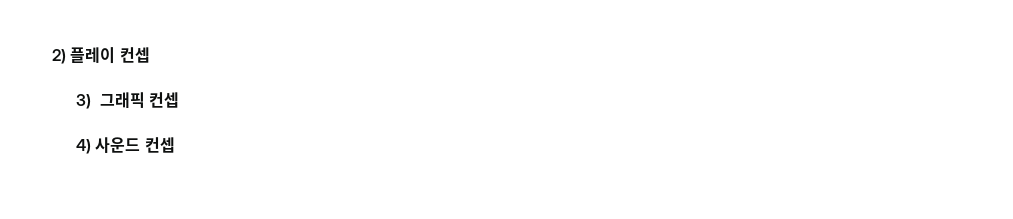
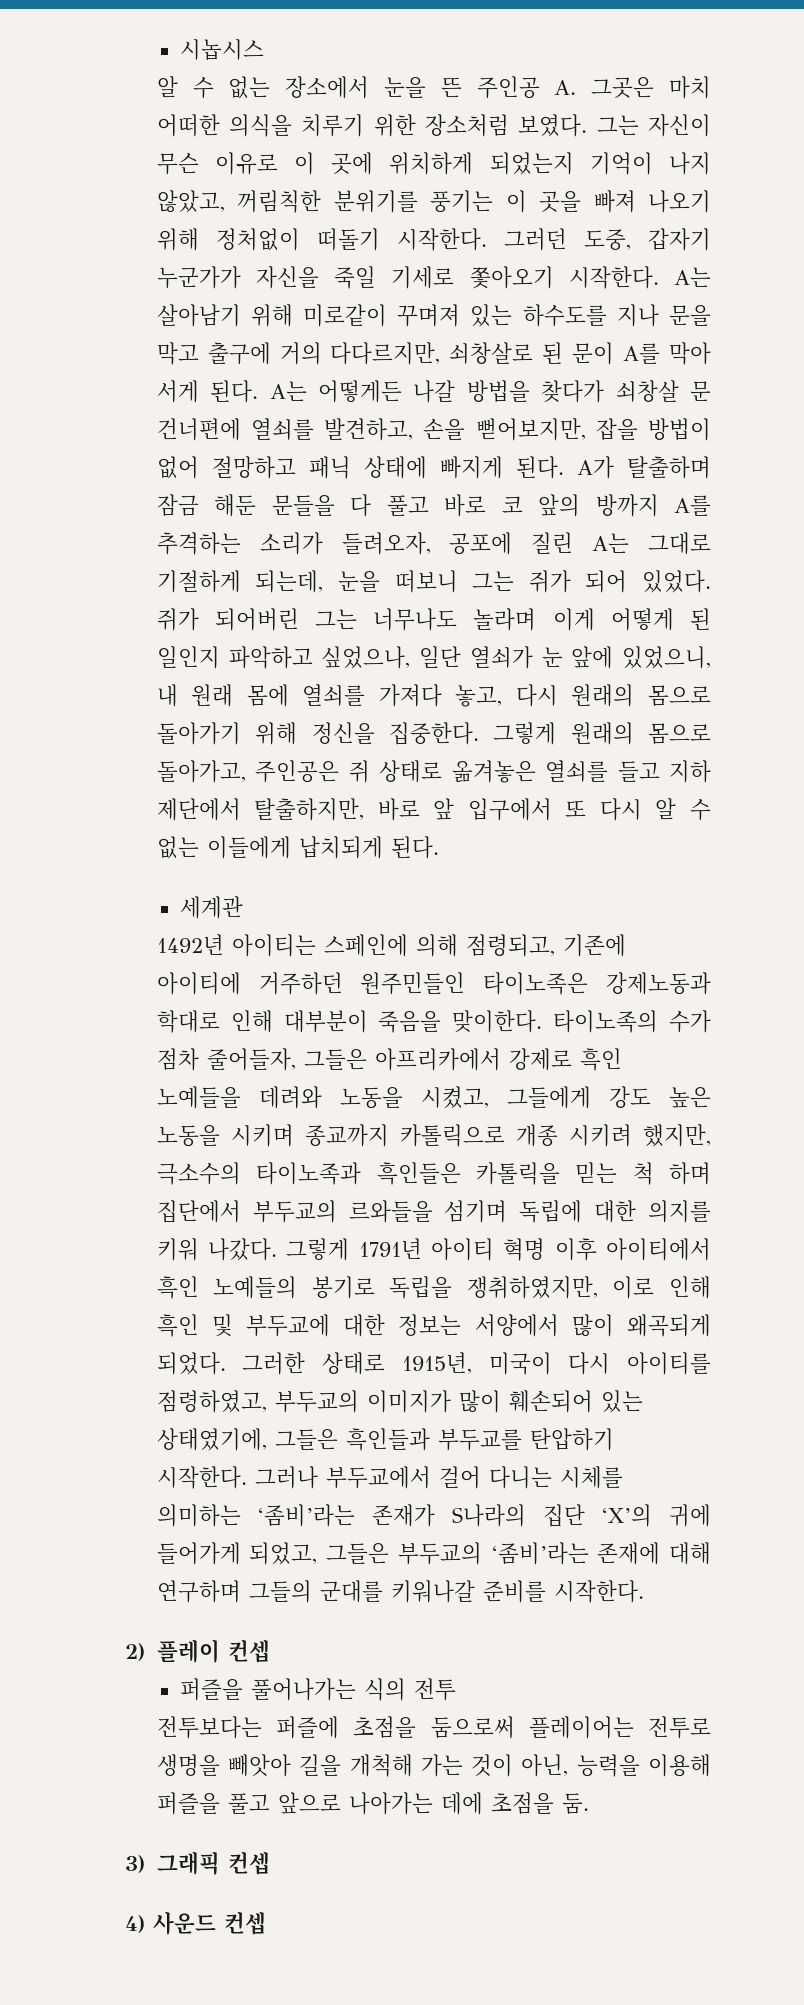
+ 시놉시스
+ 알 수 없는 장소에서 눈을 뜬 주인공 A. 그곳은 마치 어떠한 의식을 치루기 위한 장소처럼 보였다. 그는 자신이 무슨 이유로 이 곳에 위치하게 되었는지 기억이 나지 않았고, 꺼림칙한 분위기를 풍기는 이 곳을 빠져 나오기 위해 정처없이 떠돌기 시작한다. 그러던 도중, 갑자기 누군가가 자신을 죽일 기세로 쫓아오기 시작한다. A는 살아남기 위해 미로같이 꾸며져 있는 하수도를 지나 문을 막고 출구에 거의 다다르지만, 쇠창살로 된 문이 A를 막아 서게 된다. A는 어떻게든 나갈 방법을 찾다가 쇠창살 문 건너편에 열쇠를 발견하고, 손을 뻗어보지만, 잡을 방법이 없어 절망하고 패닉 상태에 빠지게 된다. A가 탈출하며 잠금 해둔 문들을 다 풀고 바로 코 앞의 방까지 A를 추격하는 소리가 들려오자, 공포에 질린 A는 그대로 기절하게 되는데, 눈을 떠보니 그는 쥐가 되어 있었다. 쥐가 되어버린 그는 너무나도 놀라며 이게 어떻게 된 일인지 파악하고 싶었으나, 일단 열쇠가 눈 앞에 있었으니, 내 원래 몸에 열쇠를 가져다 놓고, 다시 원래의 몸으로 돌아가기 위해 정신을 집중한다. 그렇게 원래의 몸으로 돌아가고, 주인공은 쥐 상태로 옮겨놓은 열쇠를 들고 지하 제단에서 탈출하지만, 바로 앞 입구에서 또 다시 알 수 없는 이들에게 납치되게 된다.
+ 세계관
+ 1492년 아이티는 스페인에 의해 점령되고, 기존에 아이티에 거주하던 원주민들인 타이노족은 강제노동과 학대로 인해 대부분이 죽음을 맞이한다. 타이노족의 수가 점차 줄어들자, 그들은 아프리카에서 강제로 흑인 노예들을 데려와 노동을 시켰고, 그들에게 강도 높은 노동을 시키며 종교까지 카톨릭으로 개종 시키려 했지만, 극소수의 타이노족과 흑인들은 카톨릭을 믿는 척 하며 집단에서 부두교의 르와들을 섬기며 독립에 대한 의지를 키워 나갔다. 그렇게 1791년 아이티 혁명 이후 아이티에서 흑인 노예들의 봉기로 독립을 쟁취하였지만, 이로 인해 흑인 및 부두교에 대한 정보는 서양에서 많이 왜곡되게 되었다. 그러한 상태로 1915년, 미국이 다시 아이티를 점령하였고, 부두교의 이미지가 많이 훼손되어 있는 상태였기에, 그들은 흑인들과 부두교를 탄압하기 시작한다. 그러나 부두교에서 걸어 다니는 시체를 의미하는 ‘좀비’라는 존재가 S나라의 집단 ‘X’의 귀에 들어가게 되었고, 그들은 부두교의 ‘좀비’라는 존재에 대해 연구하며 그들의 군대를 키워나갈 준비를 시작한다.
  2) 플레이 컨셉
+ 퍼즐을 풀어나가는 식의 전투
+ 전투보다는 퍼즐에 초점을 둠으로써 플레이어는 전투로 생명을 빼앗아 길을 개척해 가는 것이 아닌, 능력을 이용해 퍼즐을 풀고 앞으로 나아가는 데에 초점을 둠.

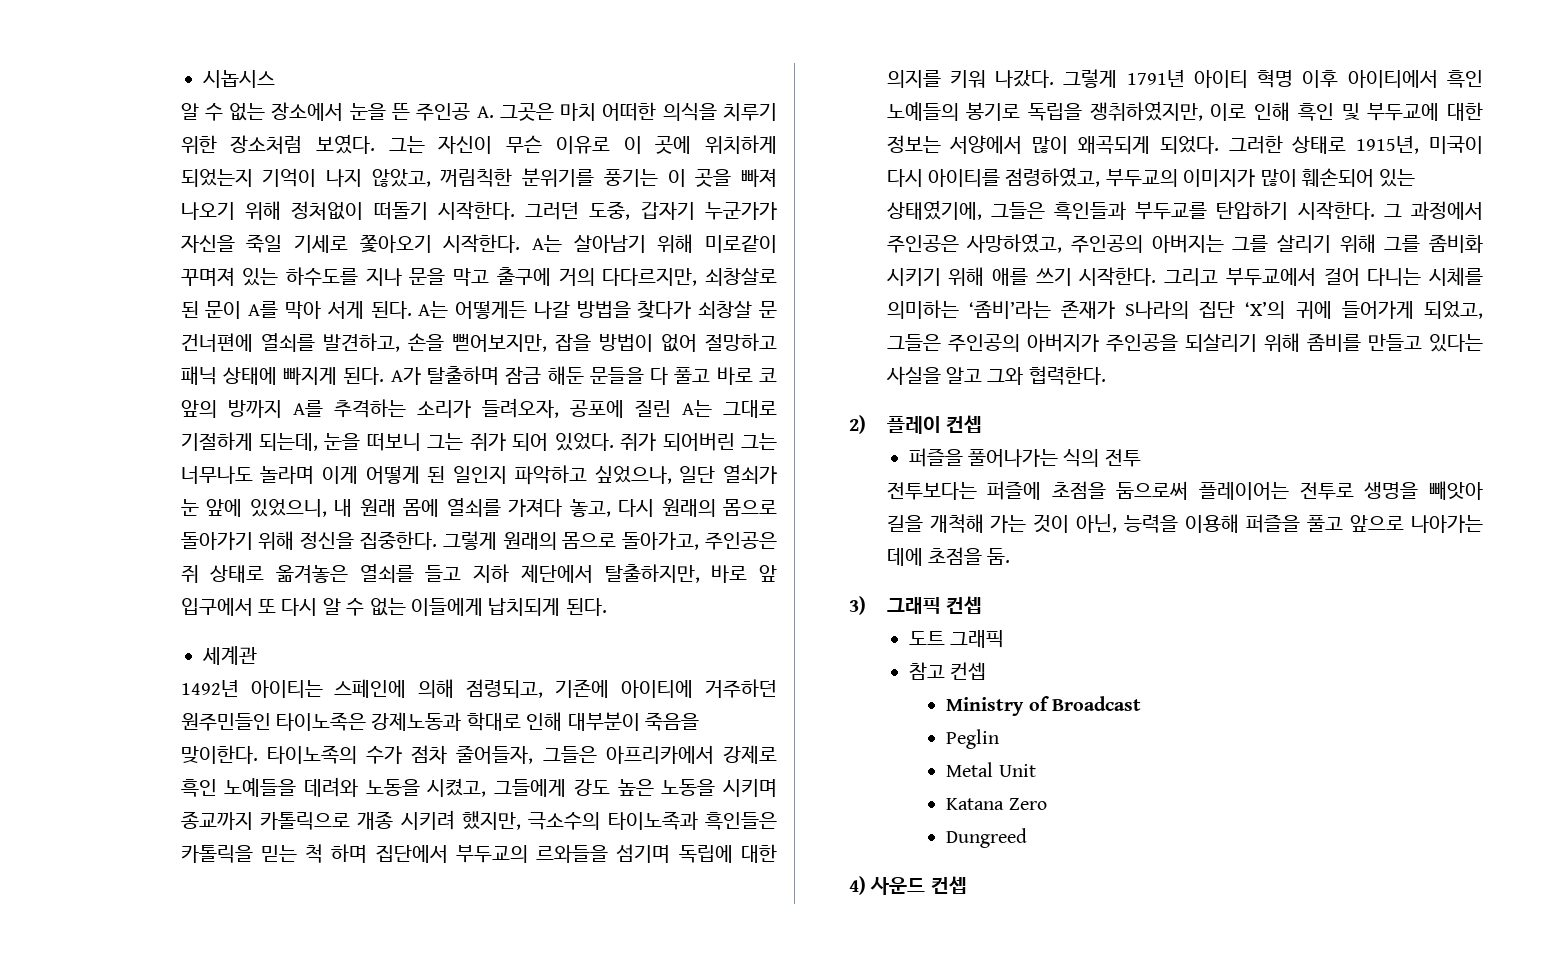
- 그러나 부두교에서 걸어 다니는 시체를 의미하는 ‘좀비’라는 존재가 S나라의 집단 ‘X’의 귀에 들어가게 되었고, 그들은 부두교의 ‘좀비’라는 존재에 대해 연구하며 그들의 군대를 키워나갈 준비를 시작한다.
+ 그 과정에서 주인공은 사망하였고, 주인공의 아버지는 그를 살리기 위해 그를 좀비화 시키기 위해 애를 쓰기 시작한다. 그리고 부두교에서 걸어 다니는 시체를 의미하는 ‘좀비’라는 존재가 S나라의 집단 ‘X’의 귀에 들어가게 되었고, 그들은 주인공의 아버지가 주인공을 되살리기 위해 좀비를 만들고 있다는 사실을 알고 그와 협력한다.
+ 도트 그래픽
+ 참고 컨셉
+ Ministry of Broadcast
+ Peglin
+ Metal Unit
+ Katana Zero
+ Dungreed

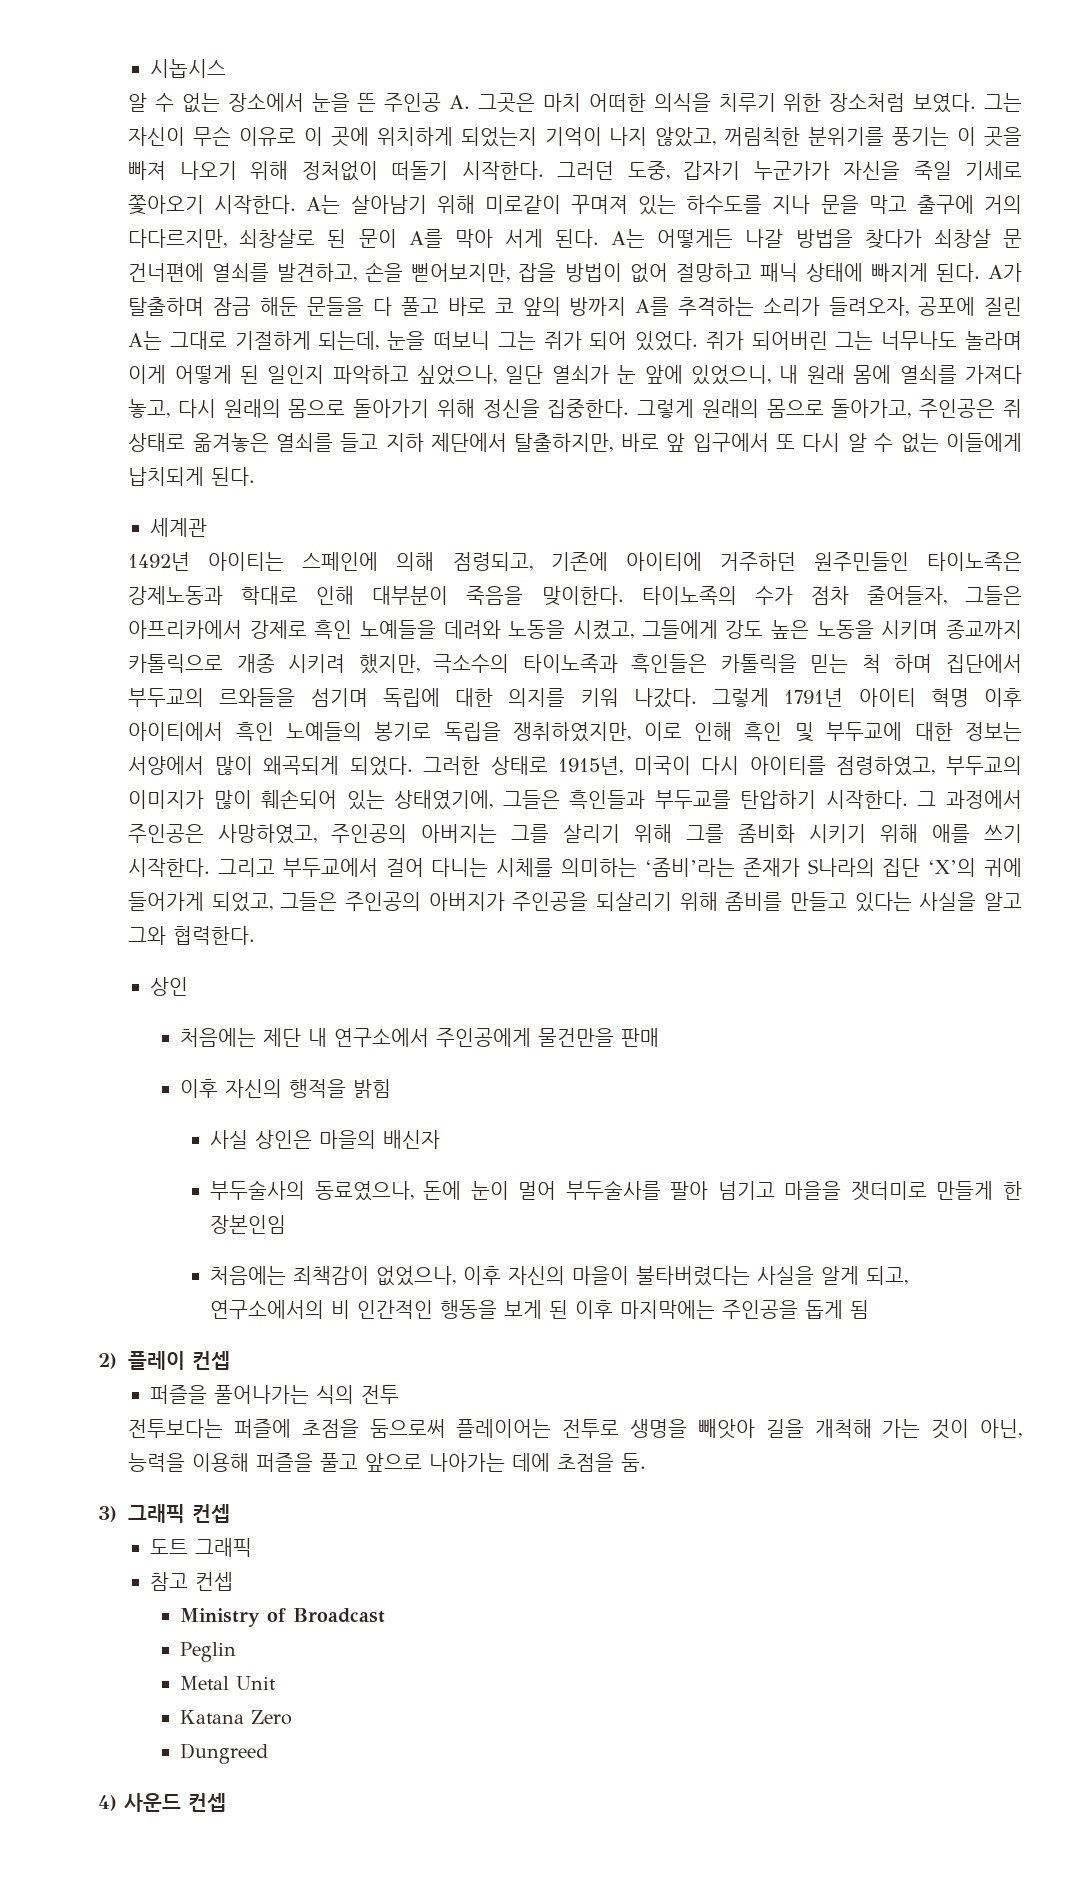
+ 상인
+ 처음에는 제단 내 연구소에서 주인공에게 물건만을 판매
+ 이후 자신의 행적을 밝힘
+ 사실 상인은 마을의 배신자
+ 부두술사의 동료였으나, 돈에 눈이 멀어 부두술사를 팔아 넘기고 마을을 잿더미로 만들게 한 장본인임
+ 처음에는 죄책감이 없었으나, 이후 자신의 마을이 불타버렸다는 사실을 알게 되고, 연구소에서의 비 인간적인 행동을 보게 된 이후 마지막에는 주인공을 돕게 됨

